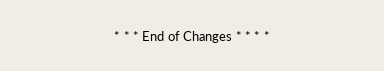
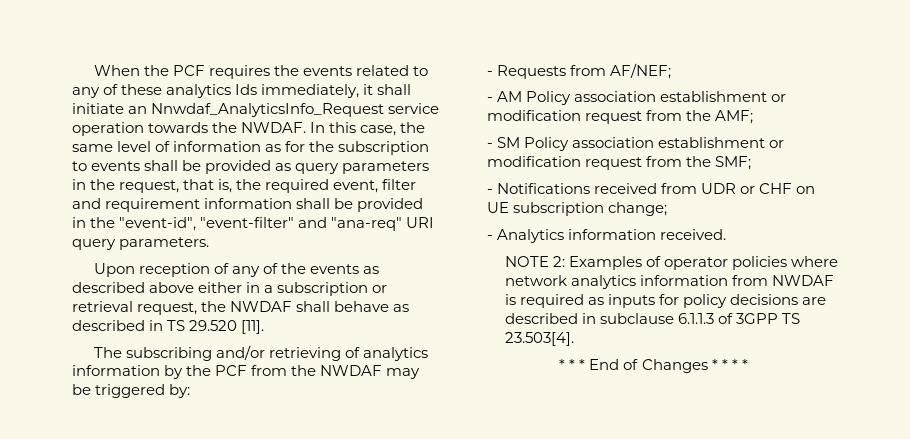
+ When the PCF requires the events related to any of these analytics Ids immediately, it shall initiate an Nnwdaf_AnalyticsInfo_Request service operation towards the NWDAF. In this case, the same level of information as for the subscription to events shall be provided as query parameters in the request, that is, the required event, filter and requirement information shall be provided in the "event-id", "event-filter" and "ana-req" URI query parameters.
+ Upon reception of any of the events as described above either in a subscription or retrieval request, the NWDAF shall behave as described in TS 29.520 [11].
+ The subscribing and/or retrieving of analytics information by the PCF from the NWDAF may be triggered by:
+ - Requests from AF/NEF;
+ - AM Policy association establishment or modification request from the AMF;
+ - SM Policy association establishment or modification request from the SMF;
+ - Notifications received from UDR or CHF on UE subscription change;
+ - Analytics information received.
+ NOTE 2: Examples of operator policies where network analytics information from NWDAF is required as inputs for policy decisions are described in subclause 6.1.1.3 of 3GPP TS 23.503[4].

